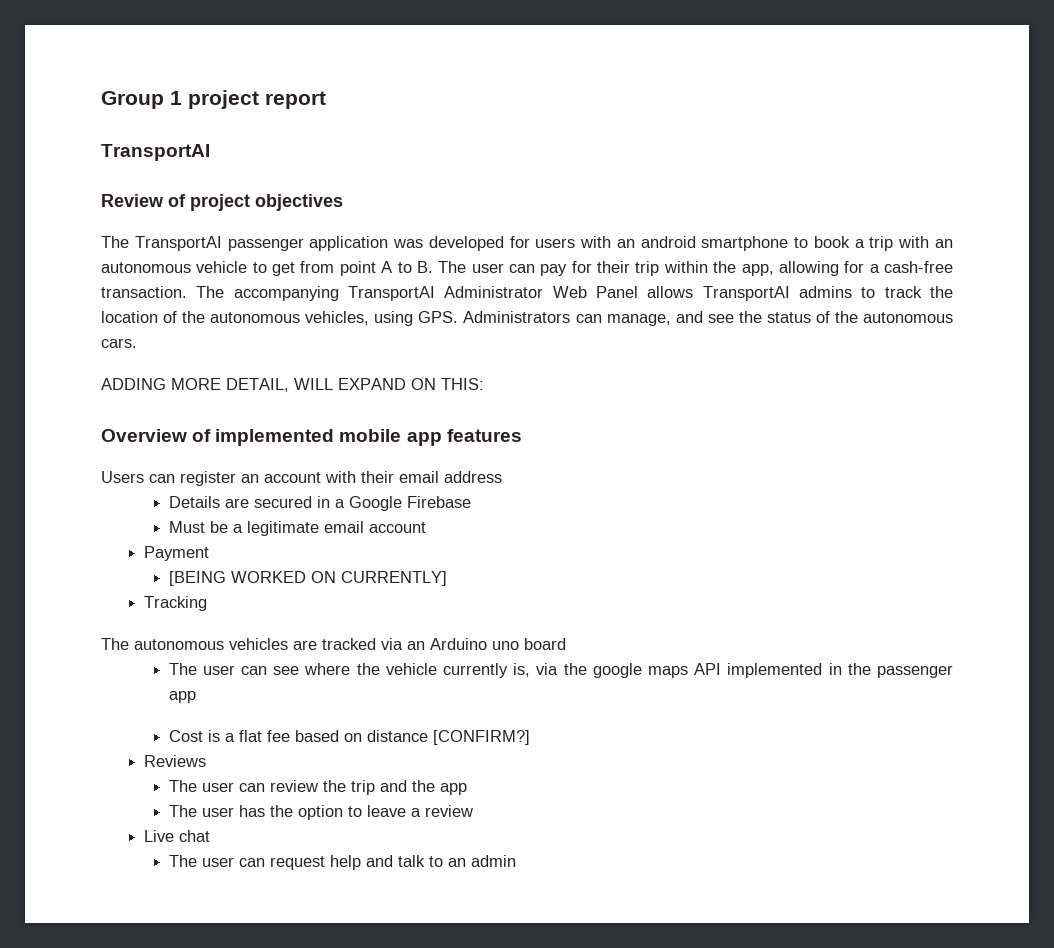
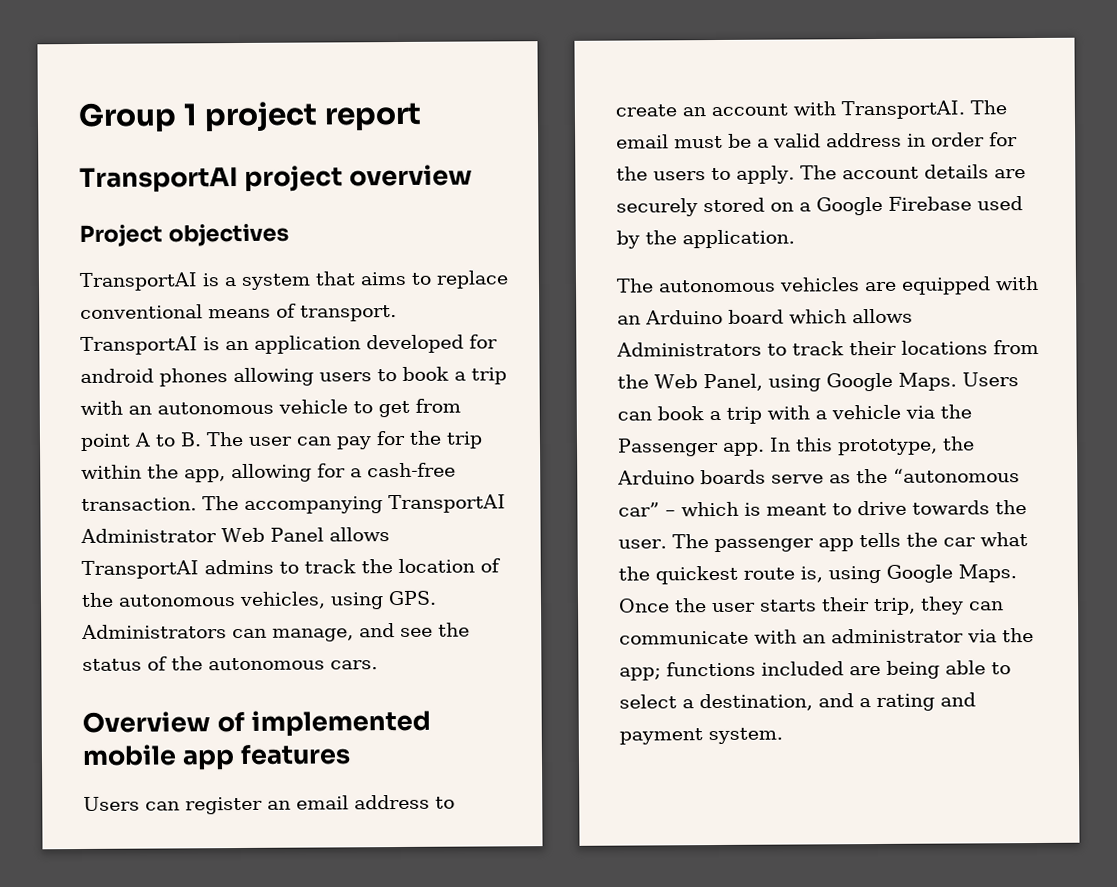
  Group 1 project report
- TransportAI
- Review of project objectives
- The TransportAI passenger application was developed for users with an android smartphone to book a trip with an autonomous vehicle to get from point A to B. The user can pay for their trip within the app, allowing for a cash-free transaction.
+ TransportAI project overview
+ Project objectives
+ TransportAI is a system that aims to replace conventional means of transport. TransportAI is an application developed for android phones allowing users to book a trip with an autonomous vehicle to get from point A to B. The user can pay for the trip within the app, allowing for a cash-free transaction.
- ADDING MORE DETAIL, WILL EXPAND ON THIS:
- Users can register an account with their email address
- Details are secured in a Google Firebase
- Must be a legitimate email account
- Payment
- [BEING WORKED ON CURRENTLY]
- Tracking
+ Users can register an email address to create an account with TransportAI. The email must be a valid address in order for the users to apply. The account details are securely stored on a Google Firebase used by the application.
- The autonomous vehicles are tracked via an Arduino uno board
- The user can see where the vehicle currently is, via the google maps API implemented in the passenger app
- Cost is a flat fee based on distance [CONFIRM?]
- Reviews
- The user can review the trip and the app
- The user has the option to leave a review
- Live chat
- The user can request help and talk to an admin
+ The autonomous vehicles are equipped with an Arduino board which allows Administrators to track their locations from the Web Panel, using Google Maps. Users can book a trip with a vehicle via the Passenger app. In this prototype, the Arduino boards serve as the “autonomous car” – which is meant to drive towards the user. The passenger app tells the car what the quickest route is, using Google Maps. Once the user starts their trip, they can communicate with an administrator via the app; functions included are being able to select a destination, and a rating and payment system.

